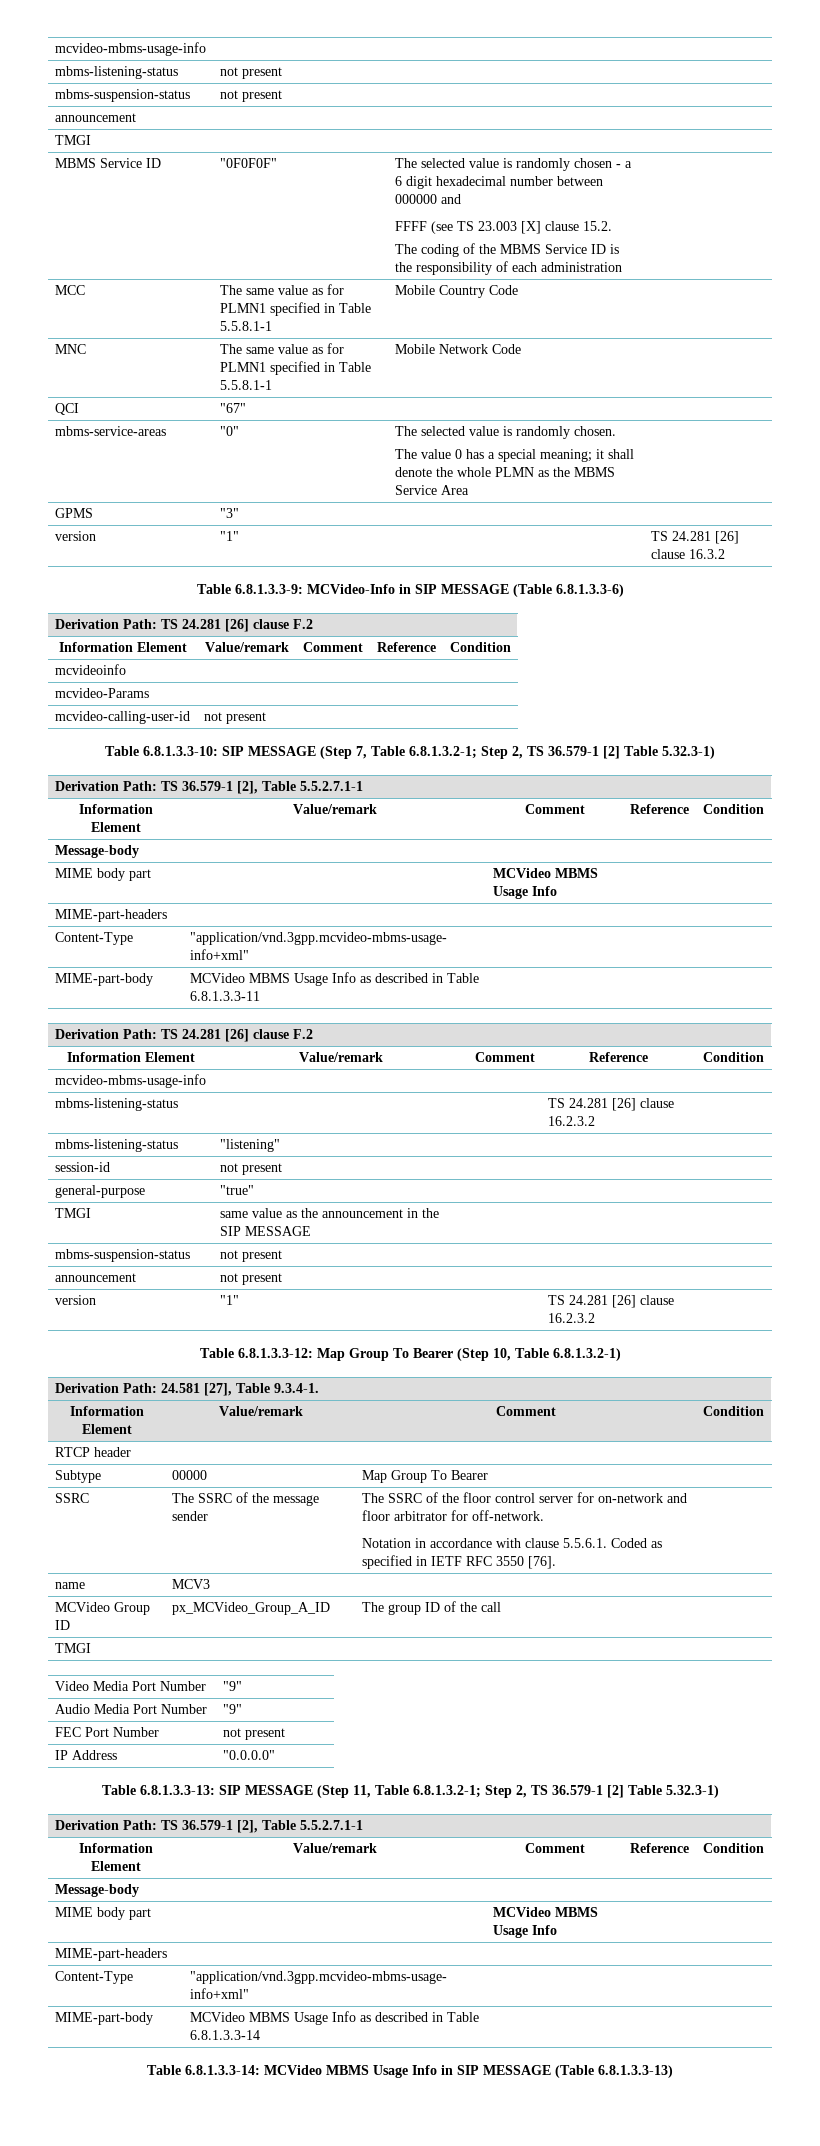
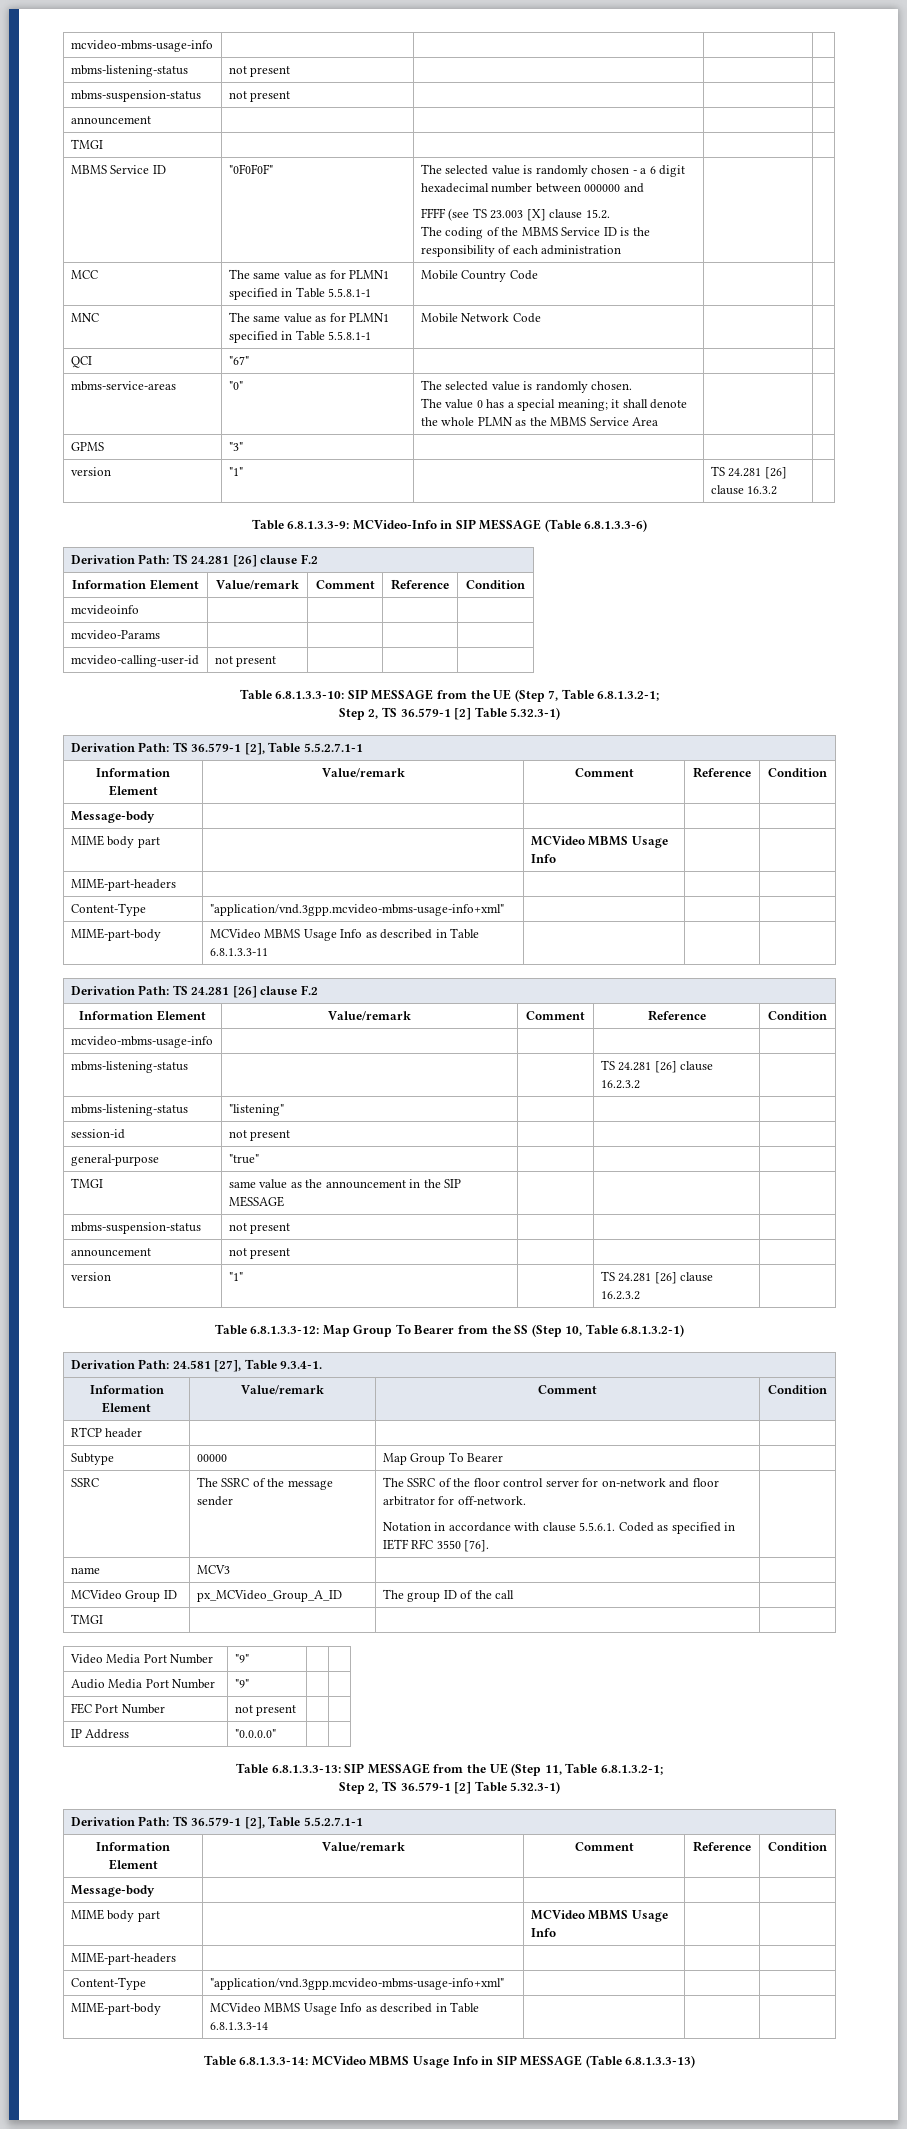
- Table 6.8.1.3.3-10: SIP MESSAGE (Step 7, Table 6.8.1.3.2-1; Step 2, TS 36.579-1 [2] Table 5.32.3-1)
+ Table 6.8.1.3.3-10: SIP MESSAGE from the UE (Step 7, Table 6.8.1.3.2-1;
+ Step 2, TS 36.579-1 [2] Table 5.32.3-1)
- Table 6.8.1.3.3-12: Map Group To Bearer (Step 10, Table 6.8.1.3.2-1)
+ Table 6.8.1.3.3-12: Map Group To Bearer from the SS (Step 10, Table 6.8.1.3.2-1)
- Table 6.8.1.3.3-13: SIP MESSAGE (Step 11, Table 6.8.1.3.2-1; Step 2, TS 36.579-1 [2] Table 5.32.3-1)
+ Table 6.8.1.3.3-13: SIP MESSAGE from the UE (Step 11, Table 6.8.1.3.2-1;
+ Step 2, TS 36.579-1 [2] Table 5.32.3-1)

